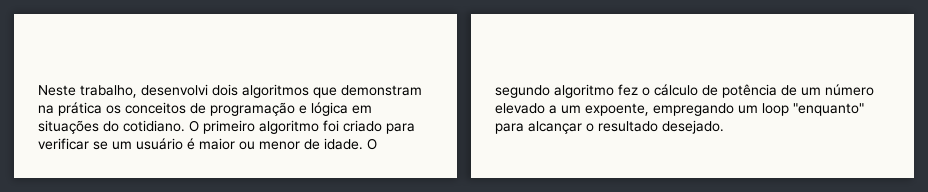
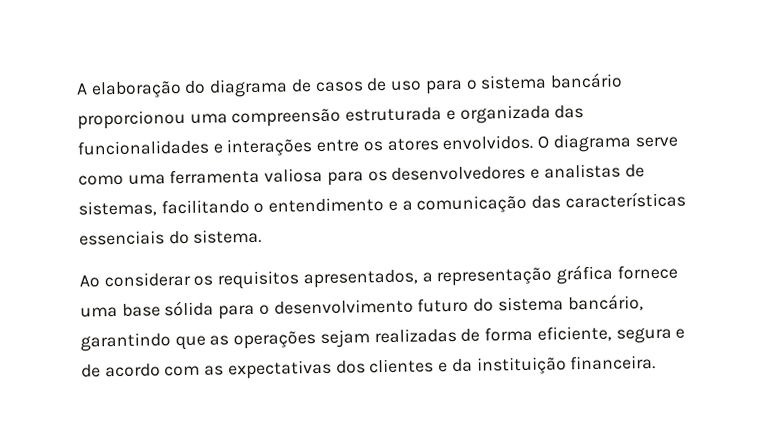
- Neste trabalho, desenvolvi dois algoritmos que demonstram na prática os conceitos de programação e lógica em situações do cotidiano. O primeiro algoritmo foi criado para verificar se um usuário é maior ou menor de idade. O segundo algoritmo fez o cálculo de potência de um número elevado a um expoente, empregando um loop "enquanto" para alcançar o resultado desejado.
+ A elaboração do diagrama de casos de uso para o sistema bancário proporcionou uma compreensão estruturada e organizada das funcionalidades e interações entre os atores envolvidos. O diagrama serve como uma ferramenta valiosa para os desenvolvedores e analistas de sistemas, facilitando o entendimento e a comunicação das características essenciais do sistema.
+ Ao considerar os requisitos apresentados, a representação gráfica fornece uma base sólida para o desenvolvimento futuro do sistema bancário, garantindo que as operações sejam realizadas de forma eficiente, segura e de acordo com as expectativas dos clientes e da instituição financeira.

